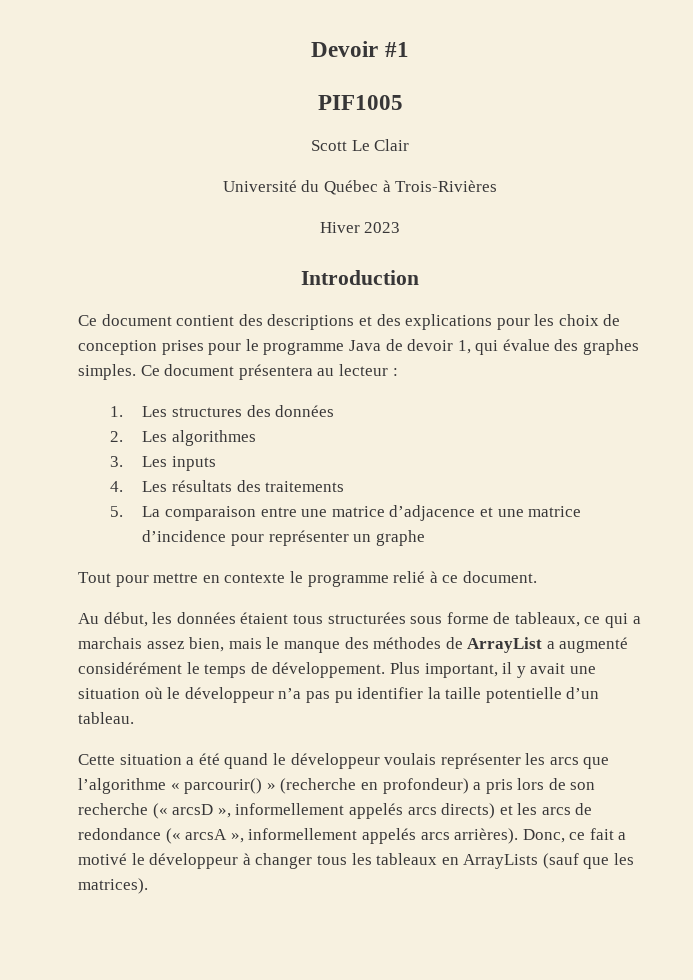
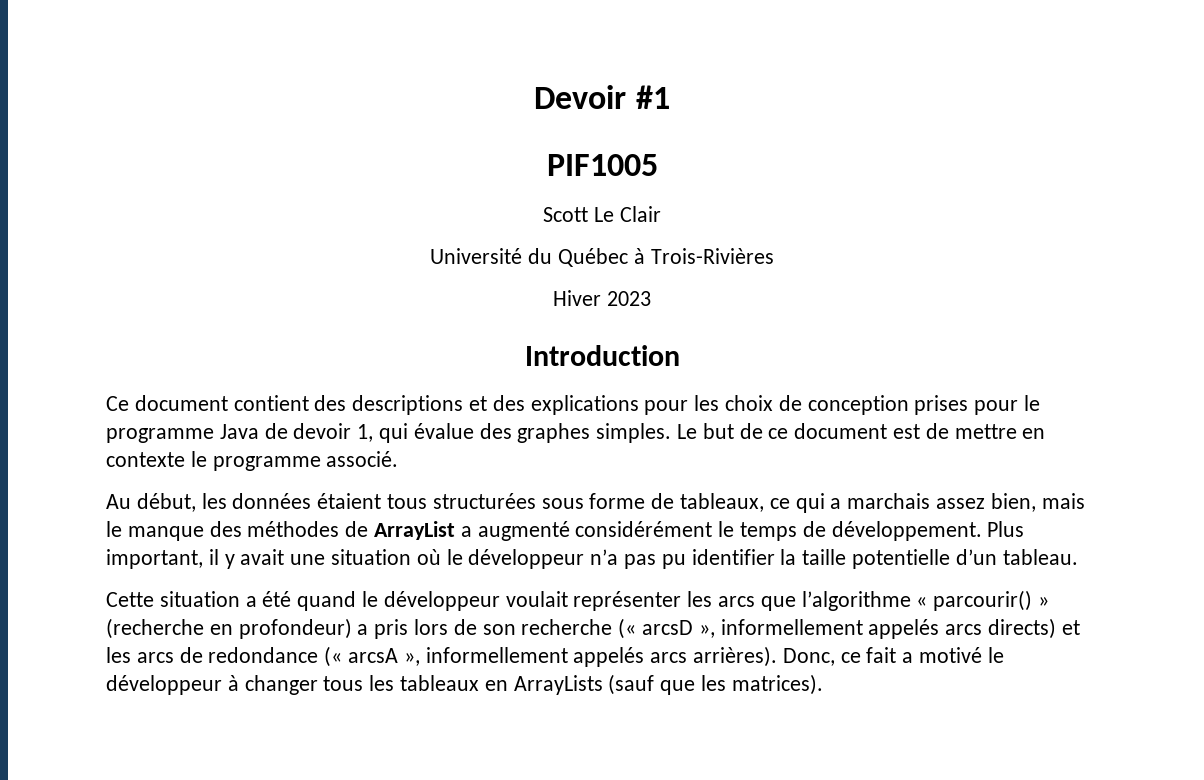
- Ce document présentera au lecteur :
- 1. Les structures des données
- 2. Les algorithmes
- 3. Les inputs
- 4. Les résultats des traitements
- 5. La comparaison entre une matrice d’adjacence et une matrice d’incidence pour représenter un graphe
- Tout pour mettre en contexte le programme relié à ce document.
+ Le but de ce document est de mettre en contexte le programme associé.
- Cette situation a été quand le développeur voulais représenter les arcs que l’algorithme « parcourir() » (recherche en profondeur) a pris lors de son recherche (« arcsD », informellement appelés arcs directs) et les arcs de redondance (« arcsA », informellement appelés arcs arrières).
+ Cette situation a été quand le développeur voulait représenter les arcs que l’algorithme « parcourir() » (recherche en profondeur) a pris lors de son recherche (« arcsD », informellement appelés arcs directs) et les arcs de redondance (« arcsA », informellement appelés arcs arrières).

